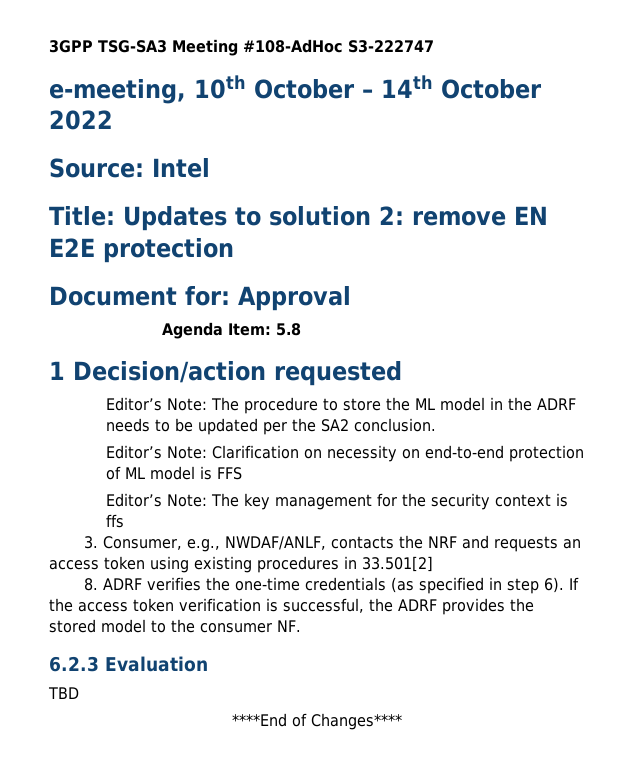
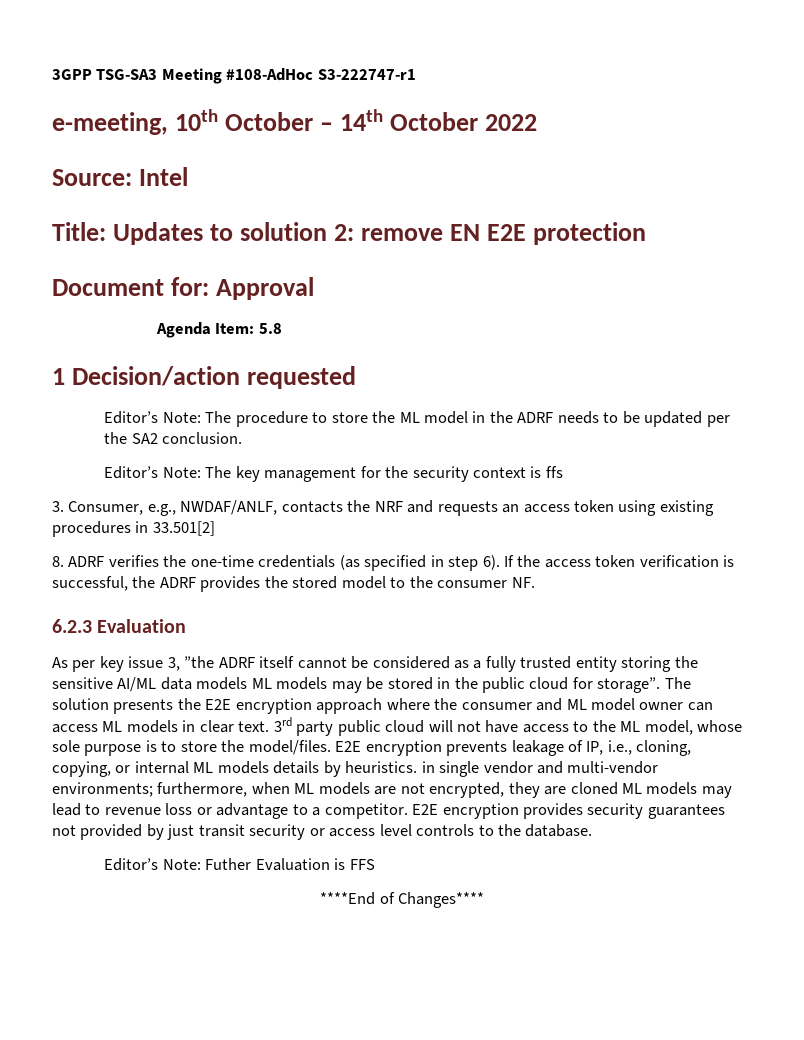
- 3GPP TSG-SA3 Meeting #108-AdHoc S3-222747
+ 3GPP TSG-SA3 Meeting #108-AdHoc S3-222747-r1
- Editor’s Note: Clarification on necessity on end-to-end protection of ML model is FFS
- TBD
+ As per key issue 3, ”the ADRF itself cannot be considered as a fully trusted entity storing the sensitive AI/ML data models ML models may be stored in the public cloud for storage”. The solution presents the E2E encryption approach where the consumer and ML model owner can access ML models in clear text. 3rd party public cloud will not have access to the ML model, whose sole purpose is to store the model/files. E2E encryption prevents leakage of IP, i.e., cloning, copying, or internal ML models details by heuristics. in single vendor and multi-vendor environments; furthermore, when ML models are not encrypted, they are cloned ML models may lead to revenue loss or advantage to a competitor. E2E encryption provides security guarantees not provided by just transit security or access level controls to the database.
+ Editor’s Note: Futher Evaluation is FFS

